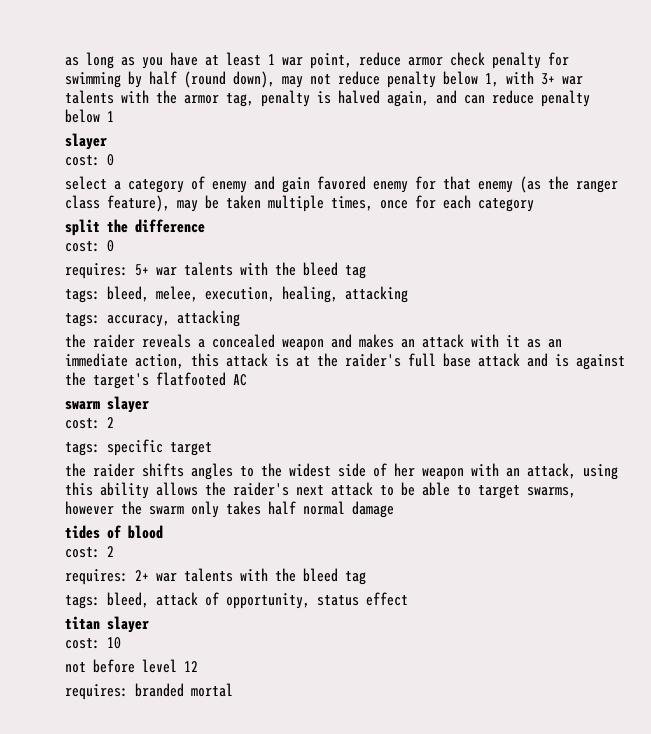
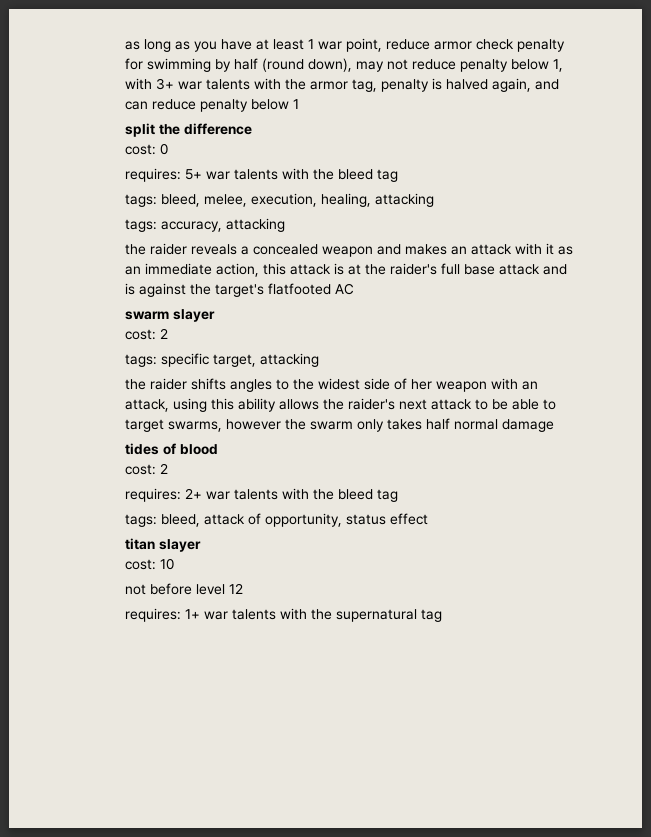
  as long as you have at least 1 war point, reduce armor check penalty for swimming by half (round down), may not reduce penalty below 1, with 3+ war talents with the armor tag, penalty is halved again, and can reduce penalty below 1
- slayer
- cost: 0
- select a category of enemy and gain favored enemy for that enemy (as the ranger class feature), may be taken multiple times, once for each category
- tags: specific target
+ tags: specific target, attacking
- requires: branded mortal
+ requires: 1+ war talents with the supernatural tag

